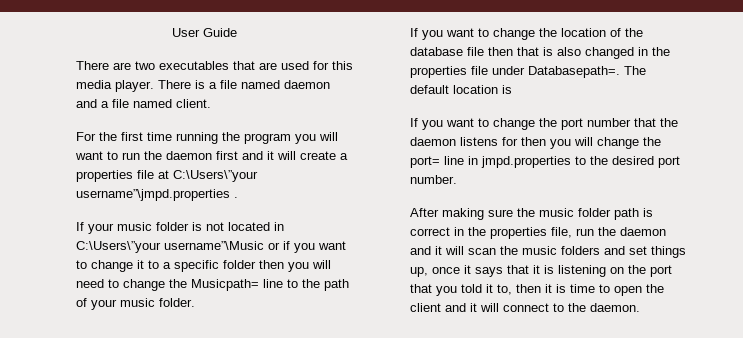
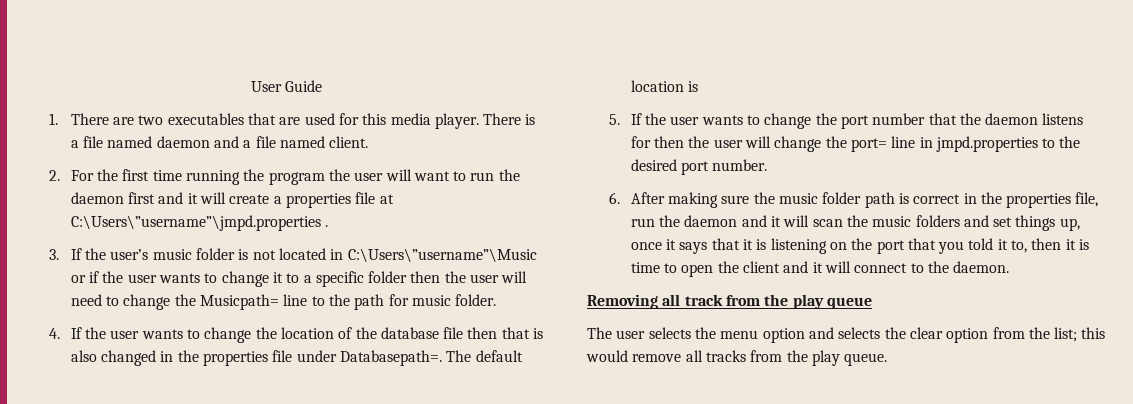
- There are two executables that are used for this media player.
+ 1. There are two executables that are used for this media player.
- For the first time running the program you will want to run the daemon first and it will create a properties file at C:\Users\”your username”\jmpd.properties .
+ 2. For the first time running the program the user will want to run the daemon first and it will create a properties file at C:\Users\”username”\jmpd.properties .
- If your music folder is not located in C:\Users\”your username”\Music or if you want to change it to a specific folder then you will need to change the Musicpath= line to the path of your music folder.
+ 3. If the user’s music folder is not located in C:\Users\”username”\Music or if the user wants to change it to a specific folder then the user will need to change the Musicpath= line to the path for music folder.
- If you want to change the location of the database file then that is also changed in the properties file under Databasepath=.
+ 4. If the user wants to change the location of the database file then that is also changed in the properties file under Databasepath=.
- If you want to change the port number that the daemon listens for then you will change the port= line in jmpd.properties to the desired port number.
+ 5. If the user wants to change the port number that the daemon listens for then the user will change the port= line in jmpd.properties to the desired port number.
- After making sure the music folder path is correct in the properties file, run the daemon and it will scan the music folders and set things up, once it says that it is listening on the port that you told it to, then it is time to open the client and it will connect to the daemon.
+ 6. After making sure the music folder path is correct in the properties file, run the daemon and it will scan the music folders and set things up, once it says that it is listening on the port that you told it to, then it is time to open the client and it will connect to the daemon.
+ Removing all track from the play queue
+ The user selects the menu option and selects the clear option from the list; this would remove all tracks from the play queue.

